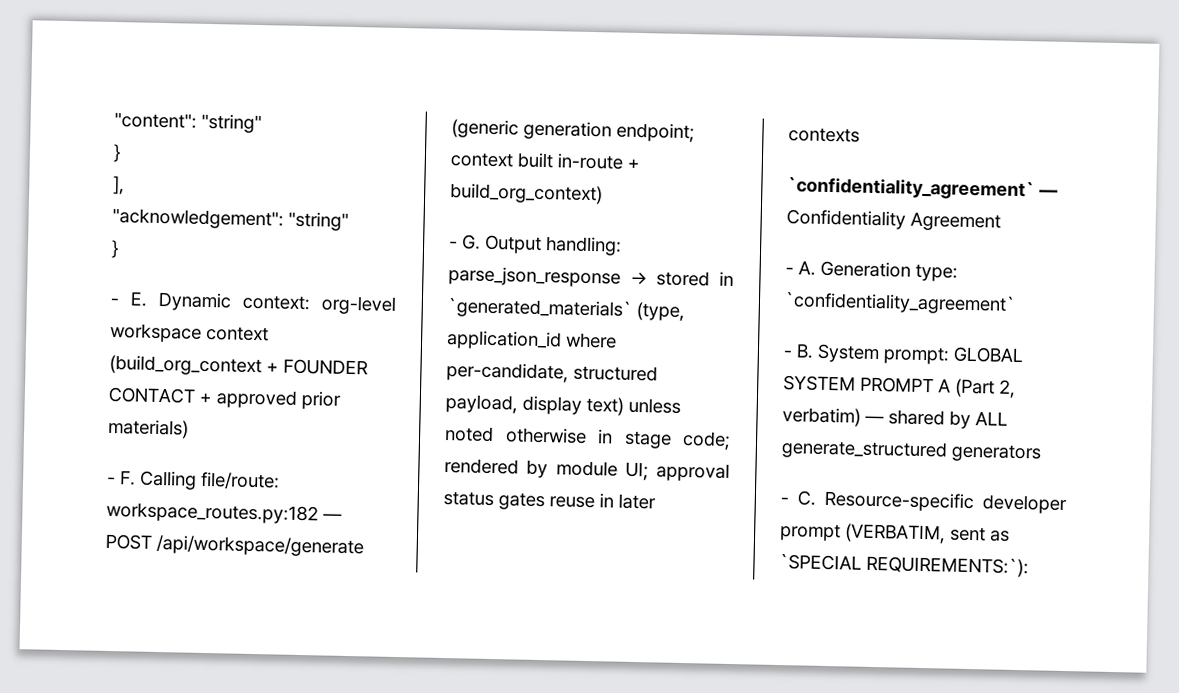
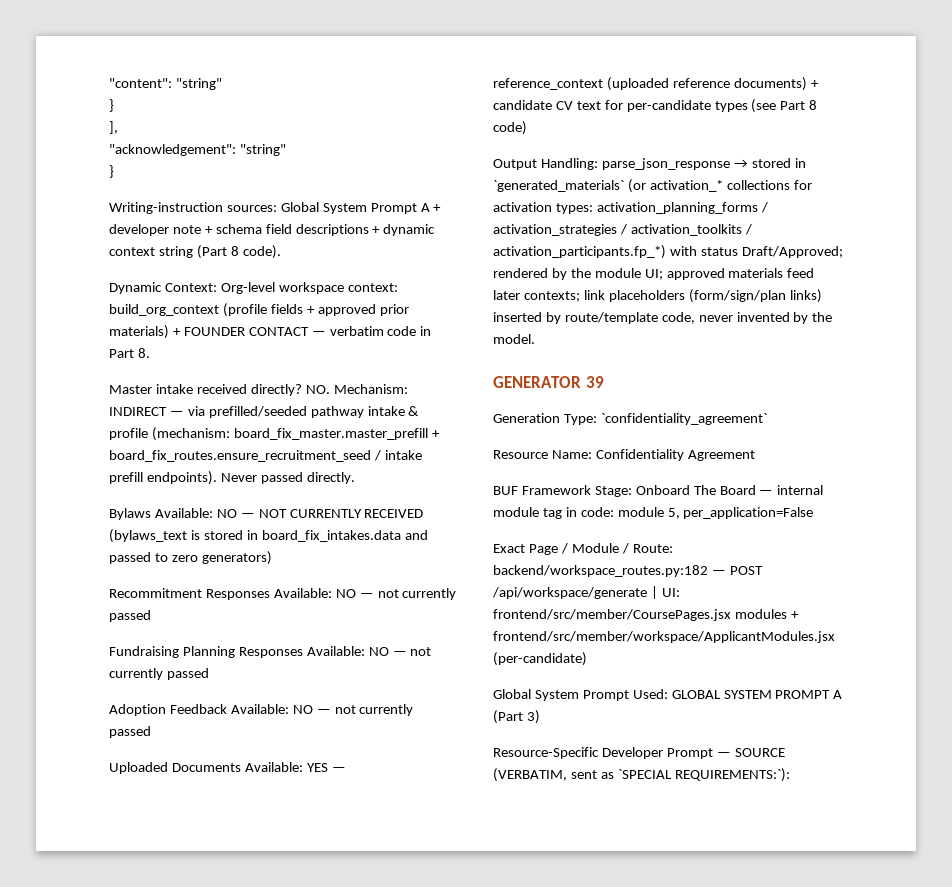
- - E. Dynamic context: org-level workspace context (build_org_context + FOUNDER CONTACT + approved prior materials)
- - F. Calling file/route: workspace_routes.py:182 — POST /api/workspace/generate (generic generation endpoint; context built in-route + build_org_context)
- - G. Output handling: parse_json_response → stored in `generated_materials` (type, application_id where per-candidate, structured payload, display text) unless noted otherwise in stage code; rendered by module UI; approval status gates reuse in later contexts
- `confidentiality_agreement` — Confidentiality Agreement
+ Writing-instruction sources: Global System Prompt A + developer note + schema field descriptions + dynamic context string (Part 8 code).
+ Dynamic Context: Org-level workspace context: build_org_context (profile fields + approved prior materials) + FOUNDER CONTACT — verbatim code in Part 8.
+ Master intake received directly? NO. Mechanism: INDIRECT — via prefilled/seeded pathway intake & profile (mechanism: board_fix_master.master_prefill + board_fix_routes.ensure_recruitment_seed / intake prefill endpoints). Never passed directly.
+ Bylaws Available: NO — NOT CURRENTLY RECEIVED (bylaws_text is stored in board_fix_intakes.data and passed to zero generators)
+ Recommitment Responses Available: NO — not currently passed
+ Fundraising Planning Responses Available: NO — not currently passed
+ Adoption Feedback Available: NO — not currently passed
+ Uploaded Documents Available: YES — reference_context (uploaded reference documents) + candidate CV text for per-candidate types (see Part 8 code)
+ Output Handling: parse_json_response → stored in `generated_materials` (or activation_* collections for activation types: activation_planning_forms / activation_strategies / activation_toolkits / activation_participants.fp_*) with status Draft/Approved; rendered by the module UI; approved materials feed later contexts; link placeholders (form/sign/plan links) inserted by route/template code, never invented by the model.
+ GENERATOR 39
+ Generation Type: `confidentiality_agreement`
+ Resource Name: Confidentiality Agreement
- - A. Generation type: `confidentiality_agreement`
- - B. System prompt: GLOBAL SYSTEM PROMPT A (Part 2, verbatim) — shared by ALL generate_structured generators
- - C. Resource-specific developer prompt (VERBATIM, sent as `SPECIAL REQUIREMENTS:`):
+ BUF Framework Stage: Onboard The Board — internal module tag in code: module 5, per_application=False
+ Exact Page / Module / Route: backend/workspace_routes.py:182 — POST /api/workspace/generate | UI: frontend/src/member/CoursePages.jsx modules + frontend/src/member/workspace/ApplicantModules.jsx (per-candidate)
+ Global System Prompt Used: GLOBAL SYSTEM PROMPT A (Part 3)
+ Resource-Specific Developer Prompt — SOURCE (VERBATIM, sent as `SPECIAL REQUIREMENTS:`):

